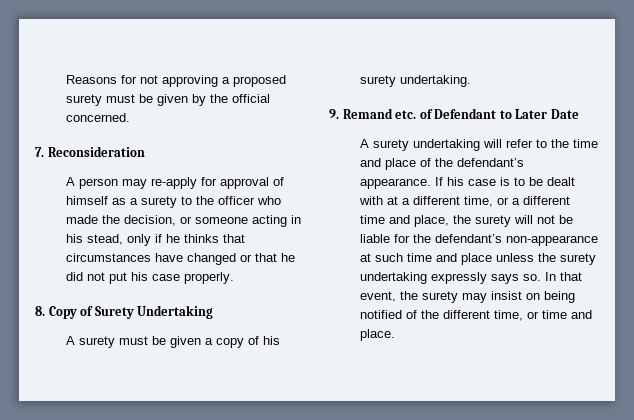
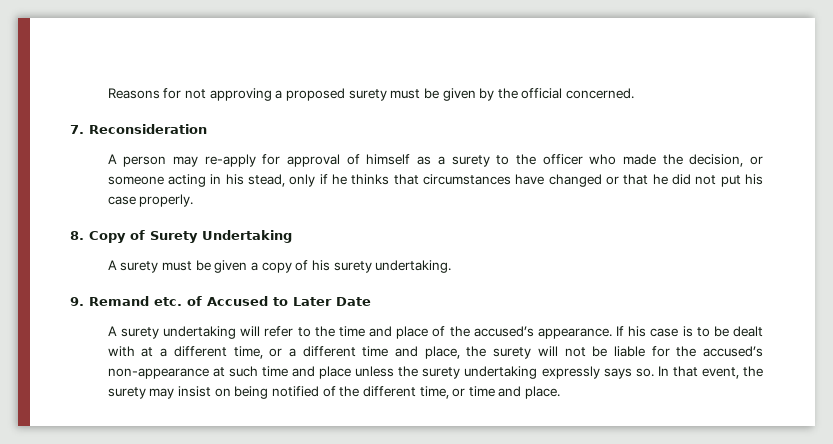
- 9. Remand etc. of Defendant to Later Date
+ 9. Remand etc. of Accused to Later Date
- A surety undertaking will refer to the time and place of the defendant’s appearance.
+ A surety undertaking will refer to the time and place of the accused’s appearance.
- If his case is to be dealt with at a different time, or a different time and place, the surety will not be liable for the defendant’s non-appearance at such time and place unless the surety undertaking expressly says so.
+ If his case is to be dealt with at a different time, or a different time and place, the surety will not be liable for the accused’s non-appearance at such time and place unless the surety undertaking expressly says so.

